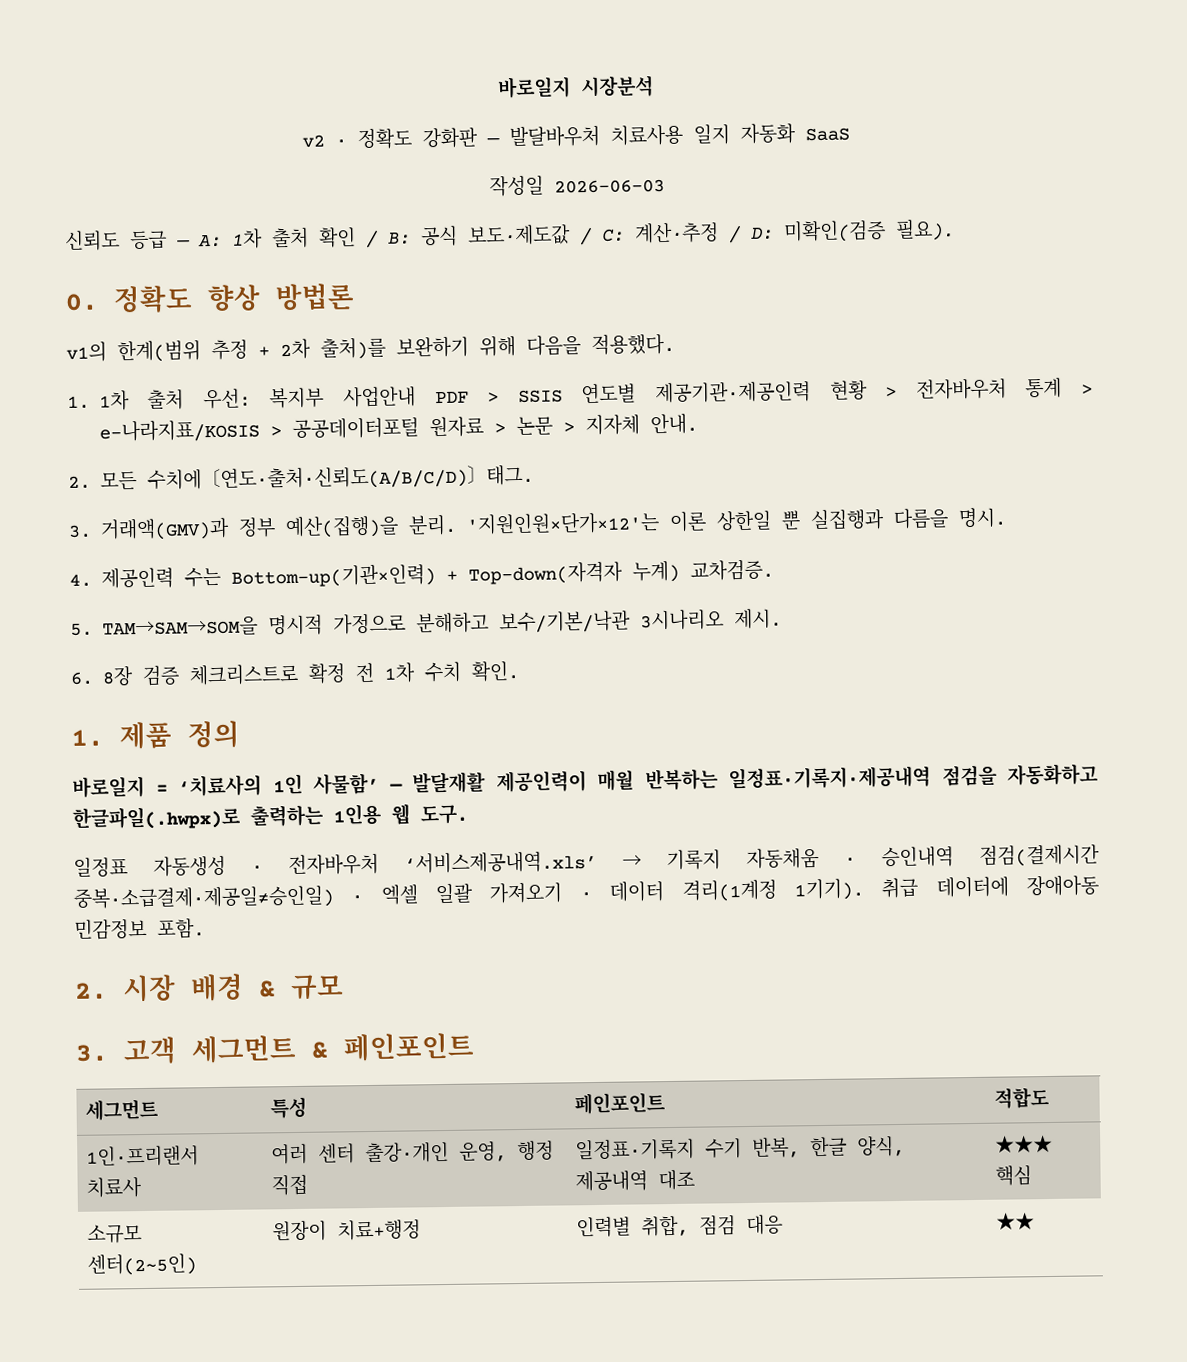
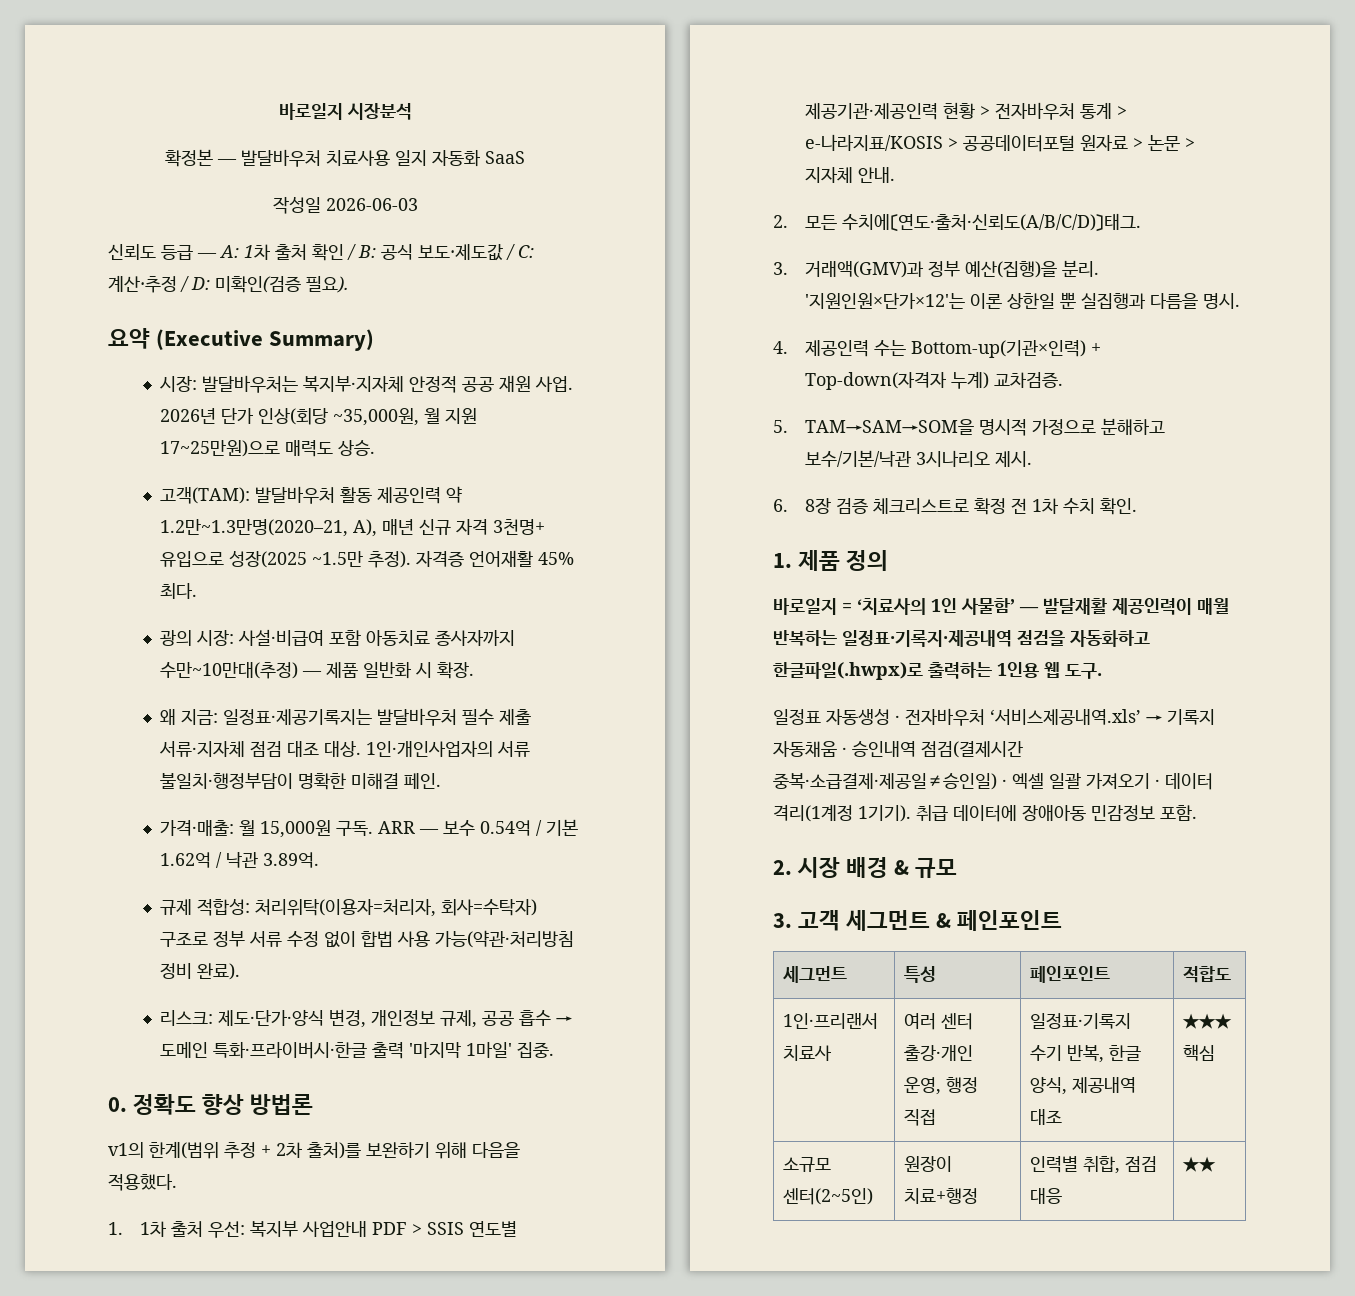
- v2 · 정확도 강화판 — 발달바우처 치료사용 일지 자동화 SaaS
+ 확정본 — 발달바우처 치료사용 일지 자동화 SaaS
+ 요약 (Executive Summary)
+ 시장: 발달바우처는 복지부·지자체 안정적 공공 재원 사업. 2026년 단가 인상(회당 ~35,000원, 월 지원 17~25만원)으로 매력도 상승.
+ 고객(TAM): 발달바우처 활동 제공인력 약 1.2만~1.3만명(2020–21, A), 매년 신규 자격 3천명+ 유입으로 성장(2025 ~1.5만 추정). 자격증 언어재활 45% 최다.
+ 광의 시장: 사설·비급여 포함 아동치료 종사자까지 수만~10만대(추정) — 제품 일반화 시 확장.
+ 왜 지금: 일정표·제공기록지는 발달바우처 필수 제출 서류·지자체 점검 대조 대상. 1인·개인사업자의 서류 불일치·행정부담이 명확한 미해결 페인.
+ 가격·매출: 월 15,000원 구독. ARR — 보수 0.54억 / 기본 1.62억 / 낙관 3.89억.
+ 규제 적합성: 처리위탁(이용자=처리자, 회사=수탁자) 구조로 정부 서류 수정 없이 합법 사용 가능(약관·처리방침 정비 완료).
+ 리스크: 제도·단가·양식 변경, 개인정보 규제, 공공 흡수 → 도메인 특화·프라이버시·한글 출력 '마지막 1마일' 집중.

